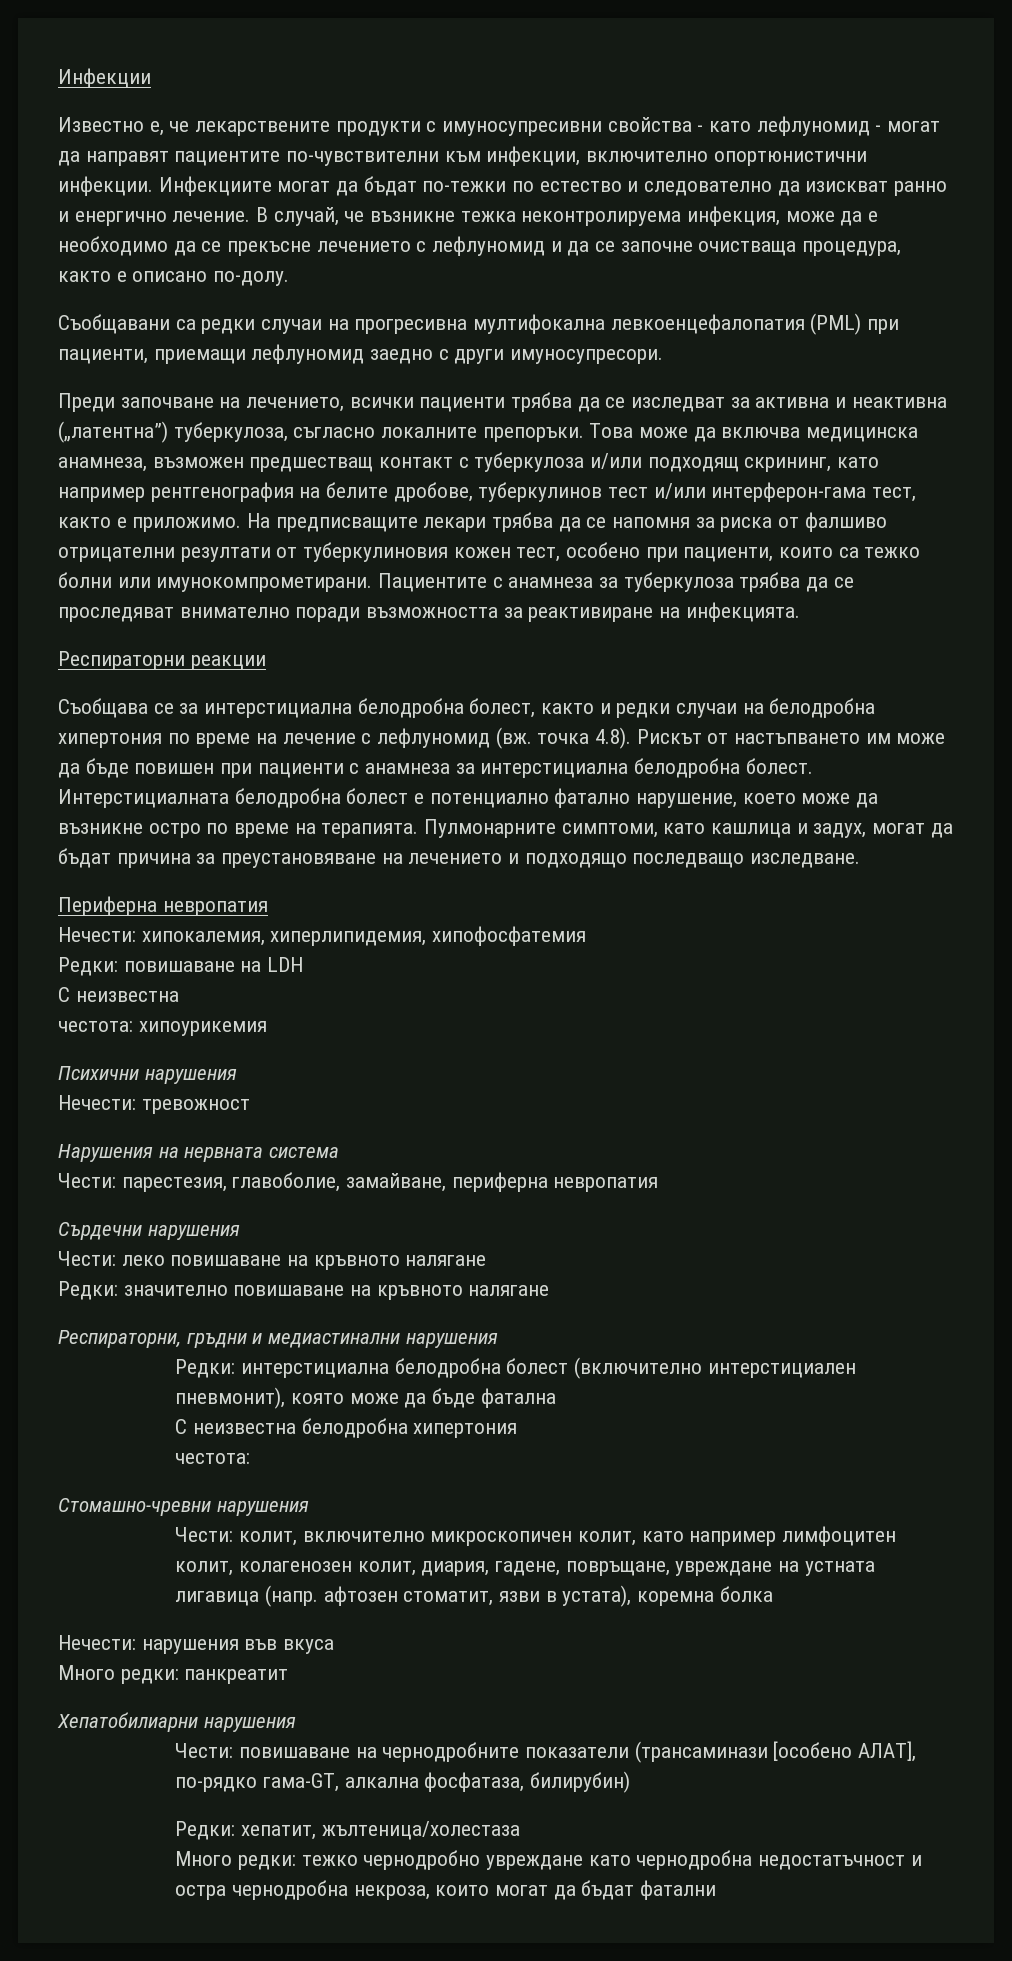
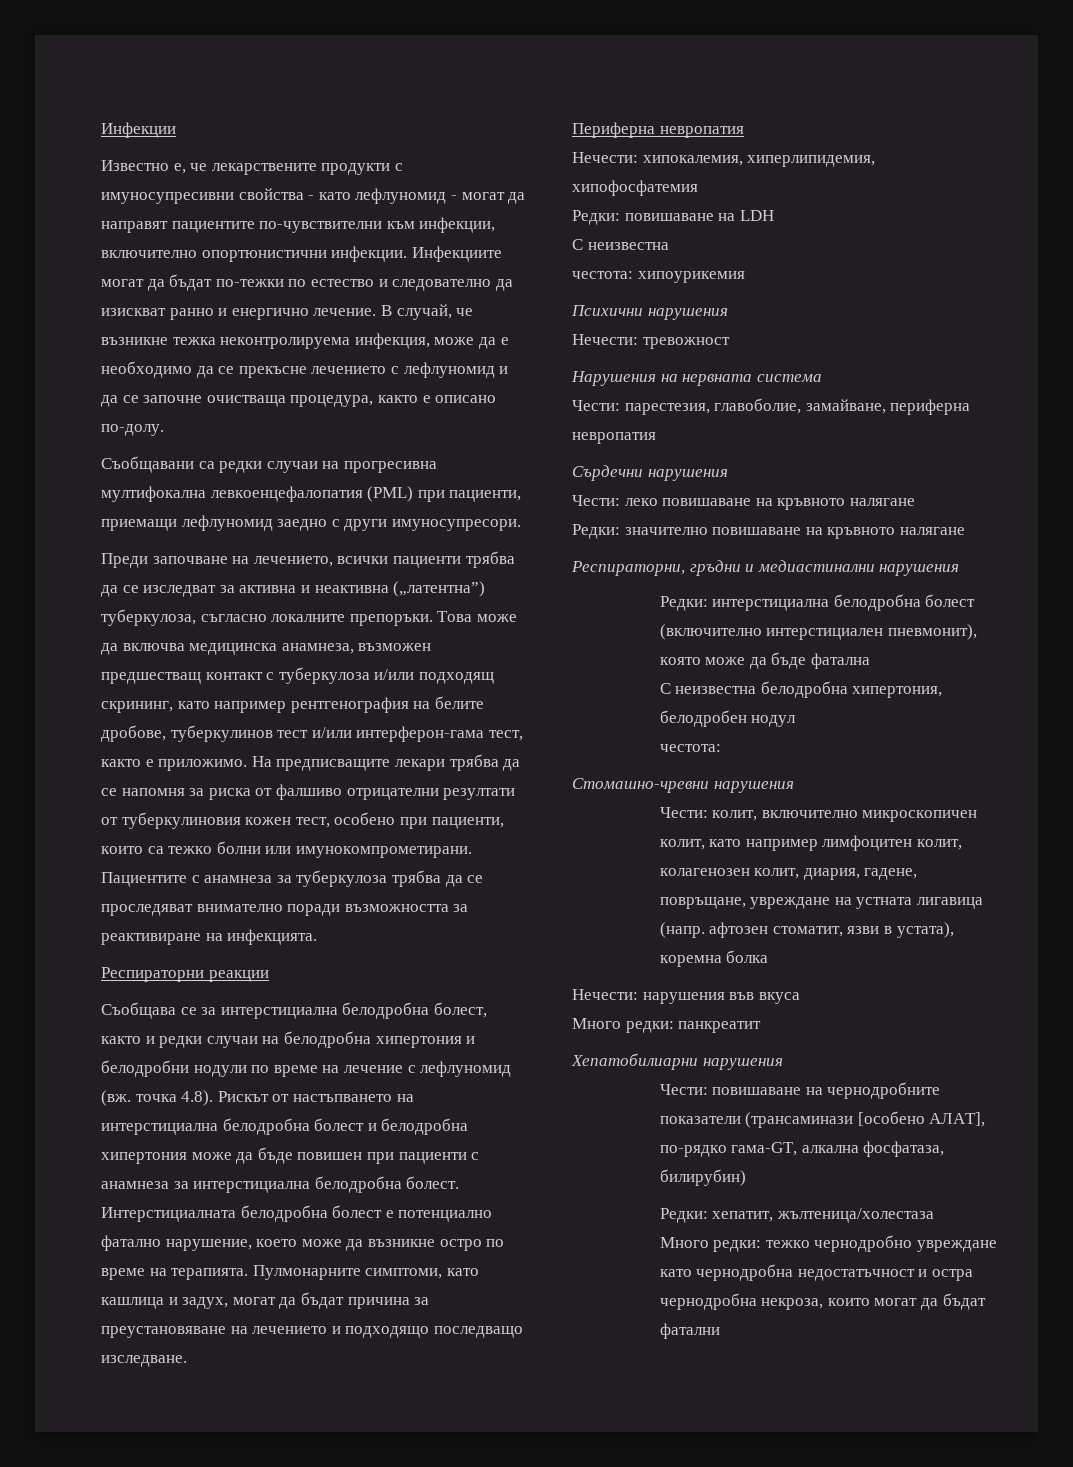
- Съобщава се за интерстициална белодробна болест, както и редки случаи на белодробна хипертония по време на лечение с лефлуномид (вж. точка 4.8). Рискът от настъпването им може да бъде повишен при пациенти с анамнеза за интерстициална белодробна болест.
+ Съобщава се за интерстициална белодробна болест, както и редки случаи на белодробна хипертония и белодробни нодули по време на лечение с лефлуномид (вж. точка 4.8). Рискът от настъпването на интерстициална белодробна болест и белодробна хипертония може да бъде повишен при пациенти с анамнеза за интерстициална белодробна болест.
- С неизвестна белодробна хипертония
+ С неизвестна белодробна хипертония, белодробен нодул

